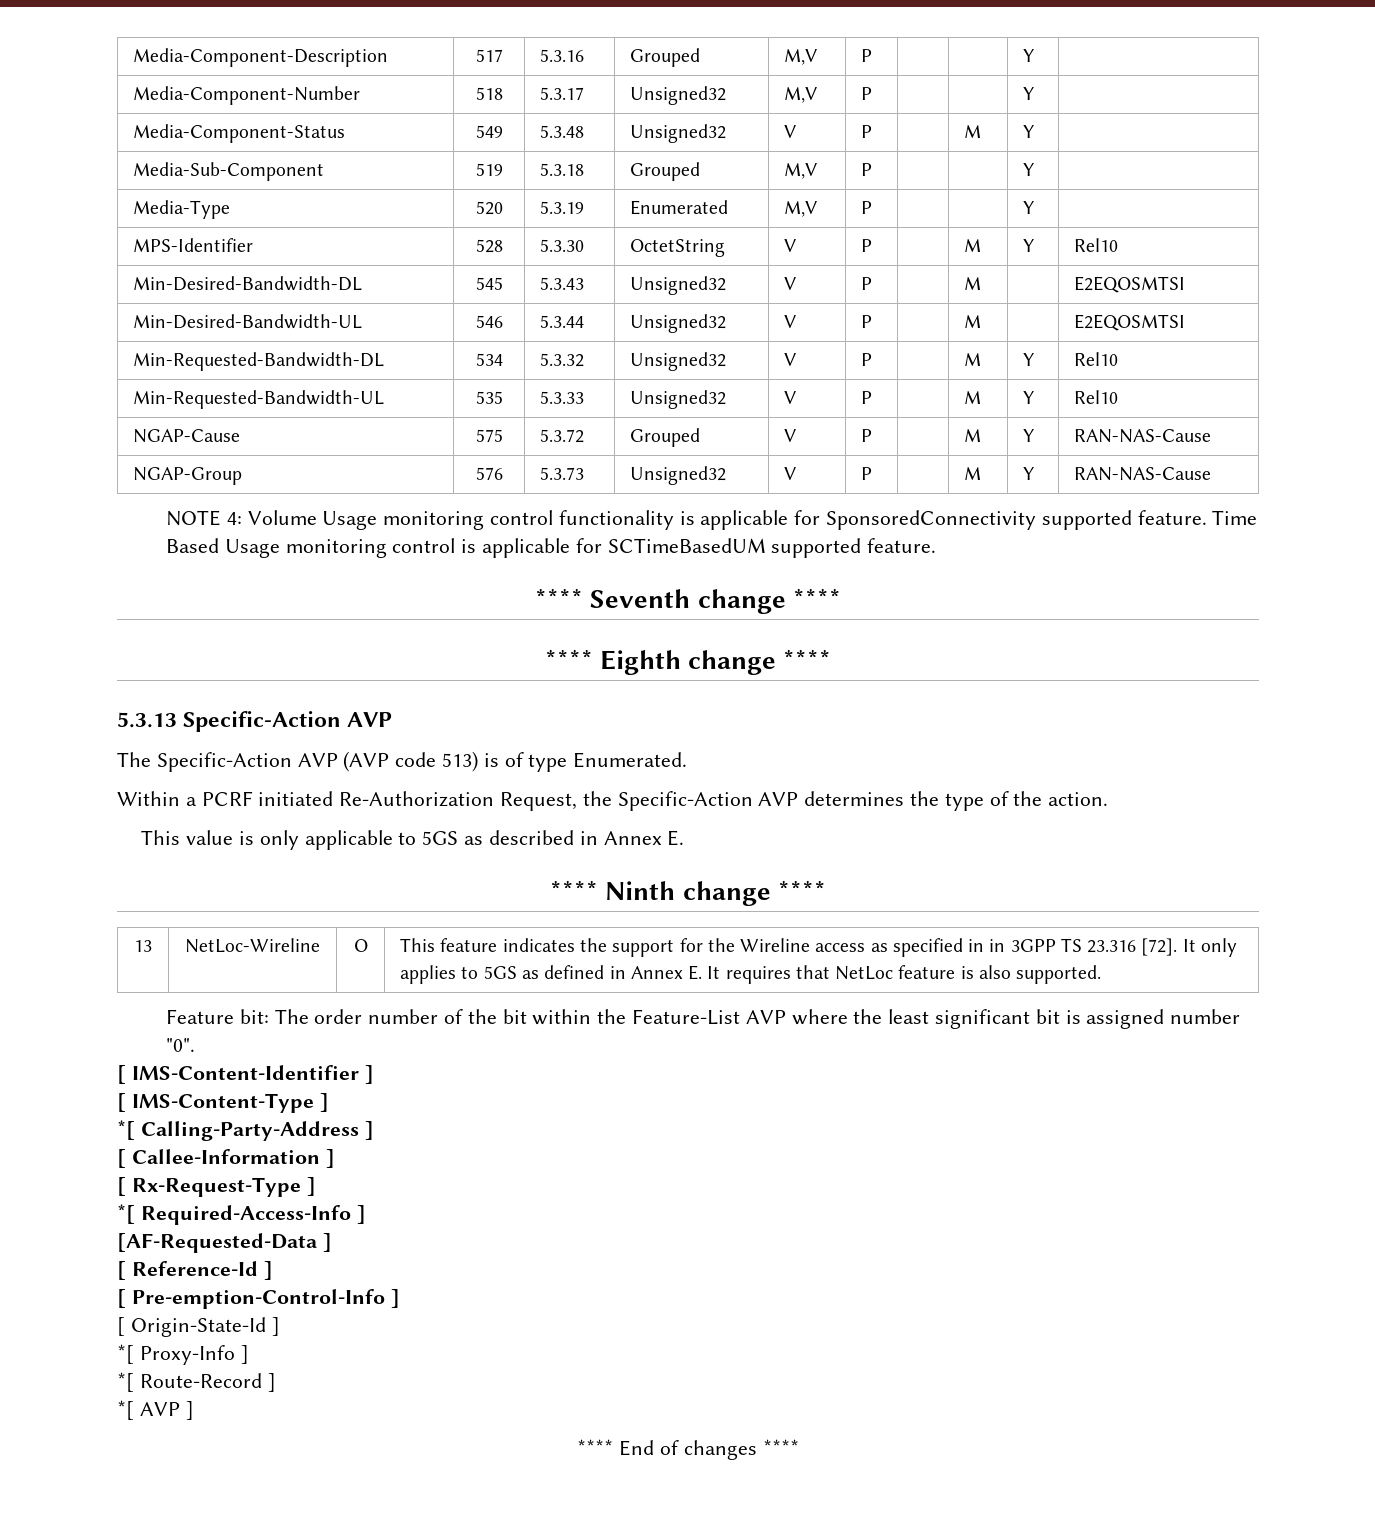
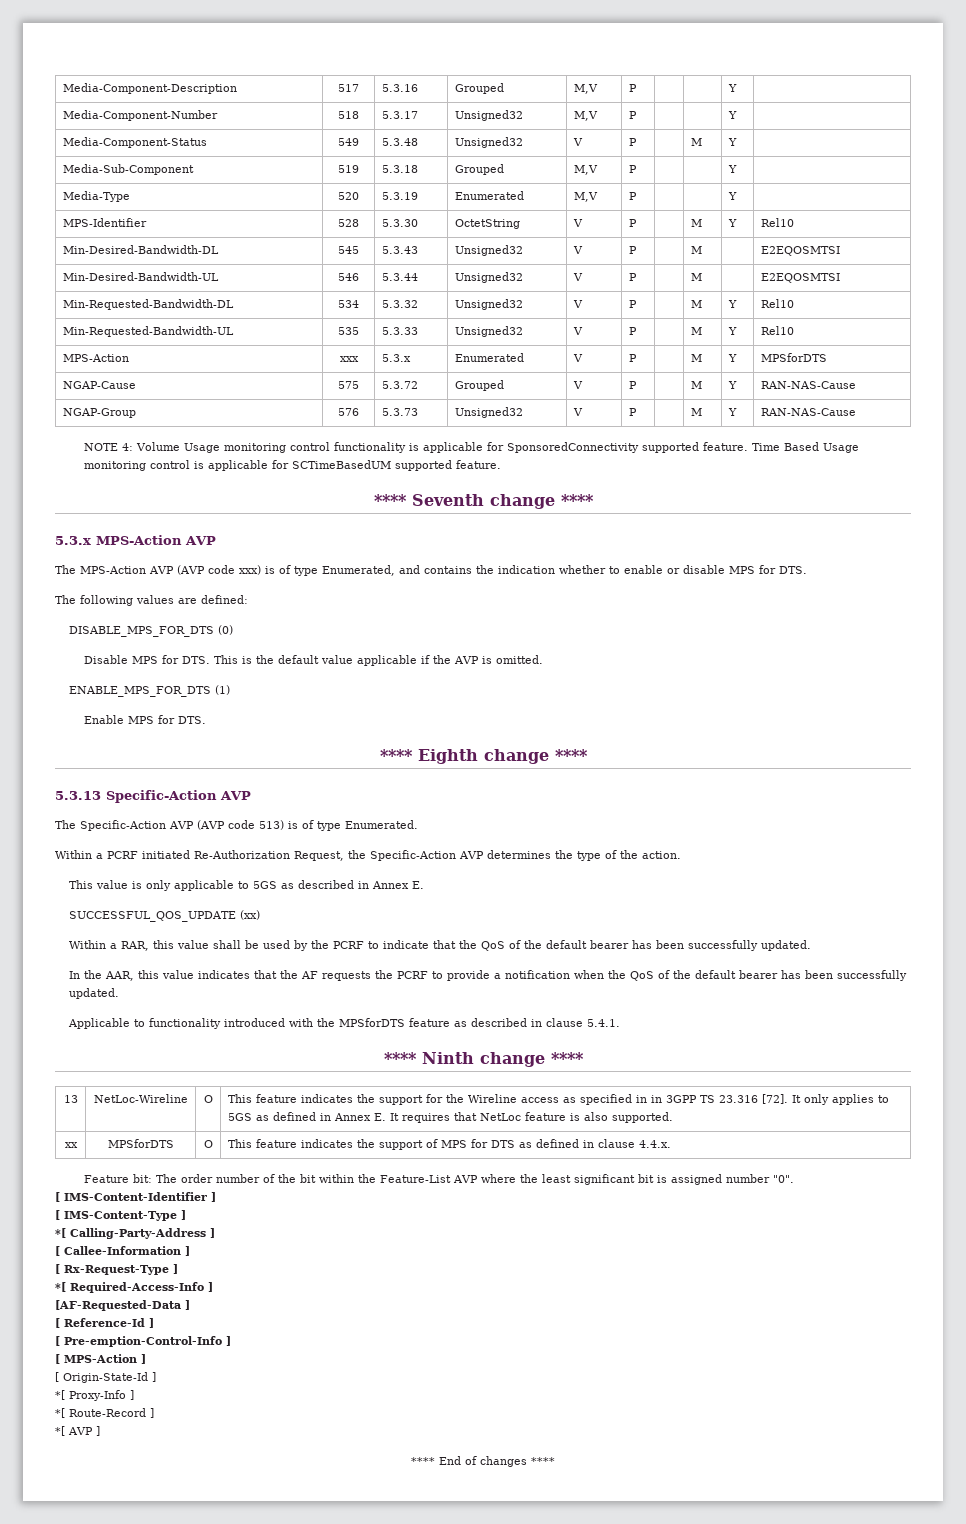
+ MPS-Action | xxx | 5.3.x | Enumerated | V | P | | M | Y | MPSforDTS
+ 5.3.x MPS-Action AVP
+ The MPS-Action AVP (AVP code xxx) is of type Enumerated, and contains the indication whether to enable or disable MPS for DTS.
+ The following values are defined:
+ DISABLE_MPS_FOR_DTS (0)
+ Disable MPS for DTS. This is the default value applicable if the AVP is omitted.
+ ENABLE_MPS_FOR_DTS (1)
+ Enable MPS for DTS.
+ SUCCESSFUL_QOS_UPDATE (xx)
+ Within a RAR, this value shall be used by the PCRF to indicate that the QoS of the default bearer has been successfully updated.
+ In the AAR, this value indicates that the AF requests the PCRF to provide a notification when the QoS of the default bearer has been successfully updated.
+ Applicable to functionality introduced with the MPSforDTS feature as described in clause 5.4.1.
+ xx | MPSforDTS | O | This feature indicates the support of MPS for DTS as defined in clause 4.4.x.
+ [ MPS-Action ]

